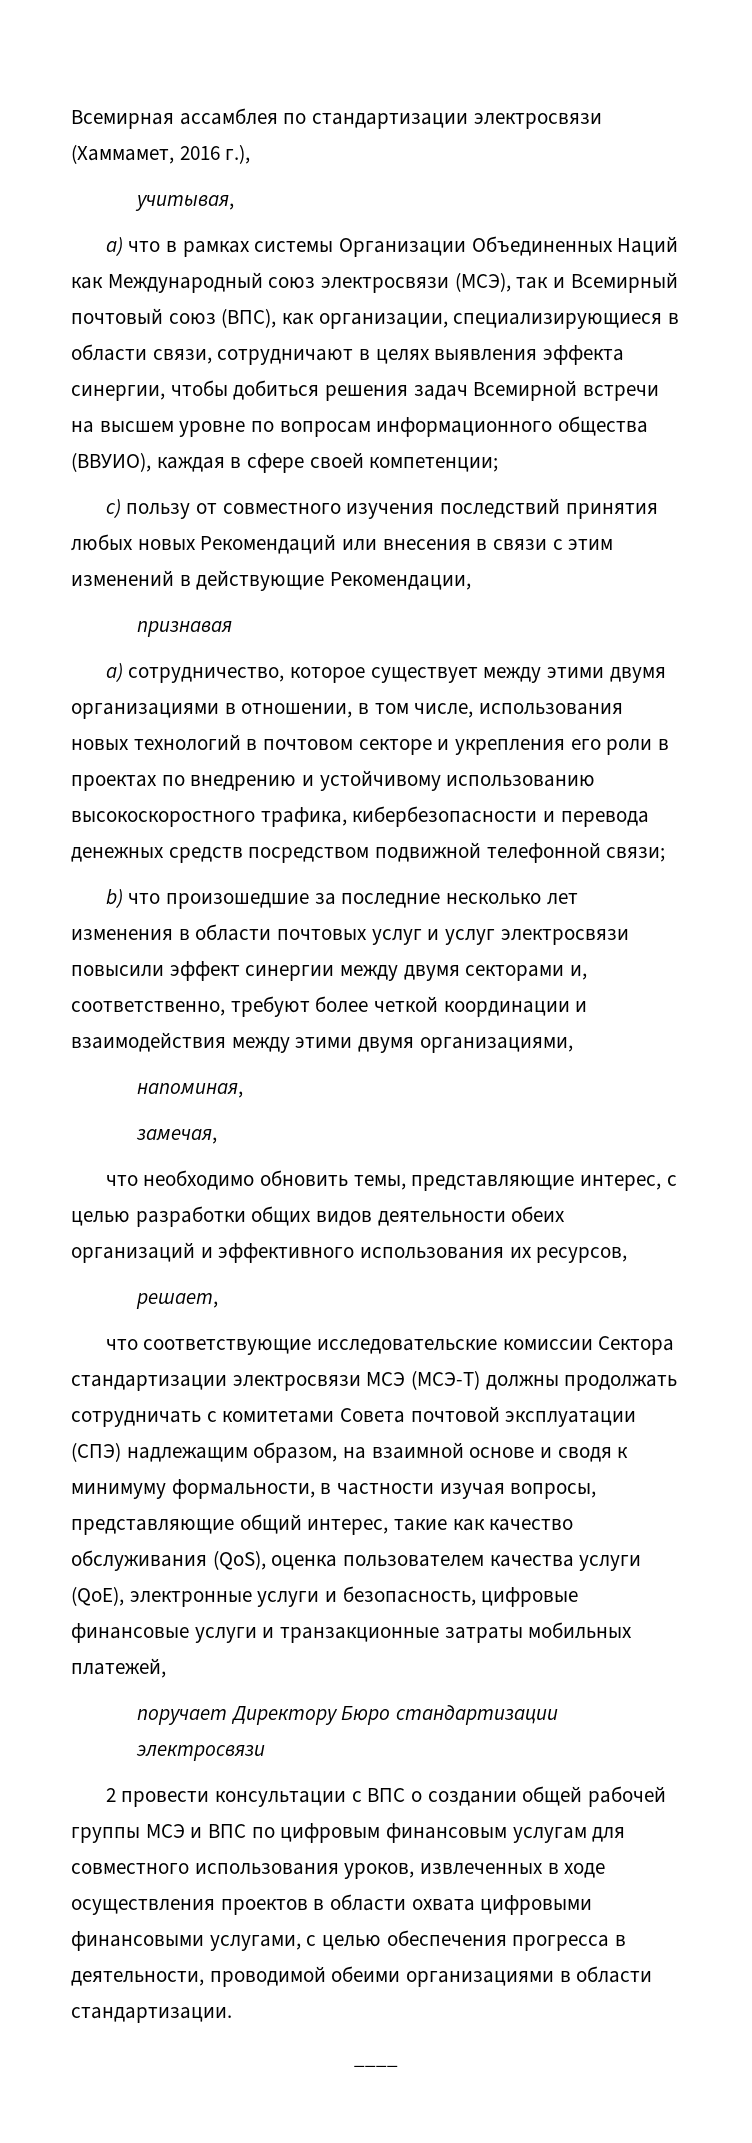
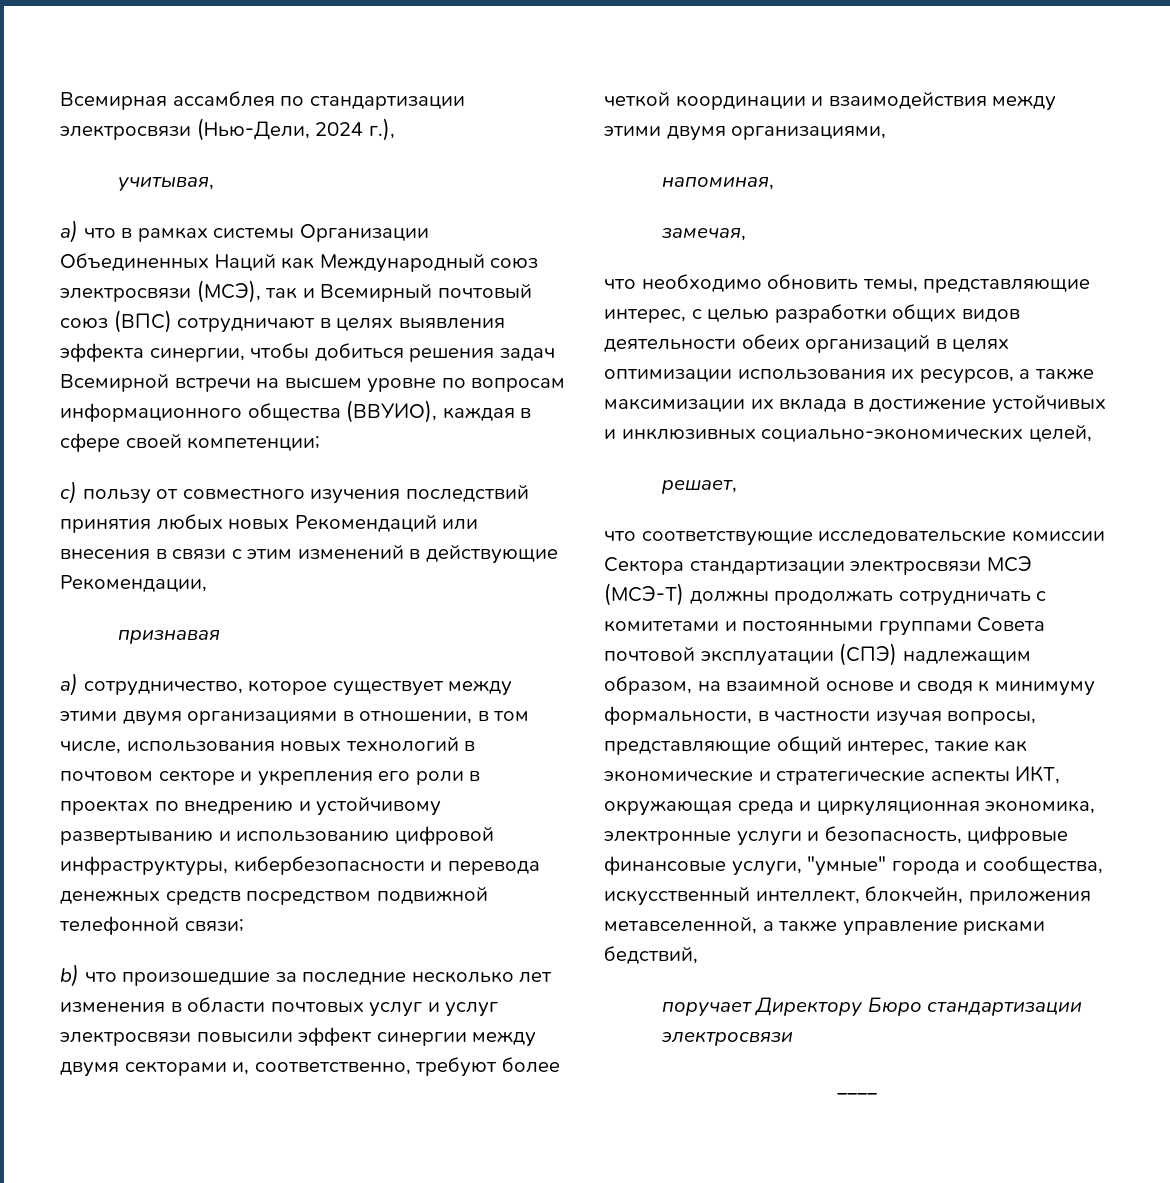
- Всемирная ассамблея по стандартизации электросвязи (Хаммамет, 2016 г.),
+ Всемирная ассамблея по стандартизации электросвязи (Нью-Дели, 2024 г.),
- а) что в рамках системы Организации Объединенных Наций как Международный союз электросвязи (МСЭ), так и Всемирный почтовый союз (ВПС), как организации, специализирующиеся в области связи, сотрудничают в целях выявления эффекта синергии, чтобы добиться решения задач Всемирной встречи на высшем уровне по вопросам информационного общества (ВВУИО), каждая в сфере своей компетенции;
+ а) что в рамках системы Организации Объединенных Наций как Международный союз электросвязи (МСЭ), так и Всемирный почтовый союз (ВПС) сотрудничают в целях выявления эффекта синергии, чтобы добиться решения задач Всемирной встречи на высшем уровне по вопросам информационного общества (ВВУИО), каждая в сфере своей компетенции;
- a) сотрудничество, которое существует между этими двумя организациями в отношении, в том числе, использования новых технологий в почтовом секторе и укрепления его роли в проектах по внедрению и устойчивому использованию высокоскоростного трафика, кибербезопасности и перевода денежных средств посредством подвижной телефонной связи;
+ a) сотрудничество, которое существует между этими двумя организациями в отношении, в том числе, использования новых технологий в почтовом секторе и укрепления его роли в проектах по внедрению и устойчивому развертыванию и использованию цифровой инфраструктуры, кибербезопасности и перевода денежных средств посредством подвижной телефонной связи;
- что необходимо обновить темы, представляющие интерес, с целью разработки общих видов деятельности обеих организаций и эффективного использования их ресурсов,
+ что необходимо обновить темы, представляющие интерес, с целью разработки общих видов деятельности обеих организаций в целях оптимизации использования их ресурсов, а также максимизации их вклада в достижение устойчивых и инклюзивных социально-экономических целей,
- что соответствующие исследовательские комиссии Сектора стандартизации электросвязи МСЭ (МСЭ-Т) должны продолжать сотрудничать с комитетами Совета почтовой эксплуатации (СПЭ) надлежащим образом, на взаимной основе и сводя к минимуму формальности, в частности изучая вопросы, представляющие общий интерес, такие как качество обслуживания (QoS), оценка пользователем качества услуги (QoE), электронные услуги и безопасность, цифровые финансовые услуги и транзакционные затраты мобильных платежей,
+ что соответствующие исследовательские комиссии Сектора стандартизации электросвязи МСЭ (МСЭ-Т) должны продолжать сотрудничать с комитетами и постоянными группами Совета почтовой эксплуатации (СПЭ) надлежащим образом, на взаимной основе и сводя к минимуму формальности, в частности изучая вопросы, представляющие общий интерес, такие как экономические и стратегические аспекты ИКТ, окружающая среда и циркуляционная экономика, электронные услуги и безопасность, цифровые финансовые услуги, "умные" города и сообщества, искусственный интеллект, блокчейн, приложения метавселенной, а также управление рисками бедствий,
- 2 провести консультации с ВПС о создании общей рабочей группы МСЭ и ВПС по цифровым финансовым услугам для совместного использования уроков, извлеченных в ходе осуществления проектов в области охвата цифровыми финансовыми услугами, с целью обеспечения прогресса в деятельности, проводимой обеими организациями в области стандартизации.

